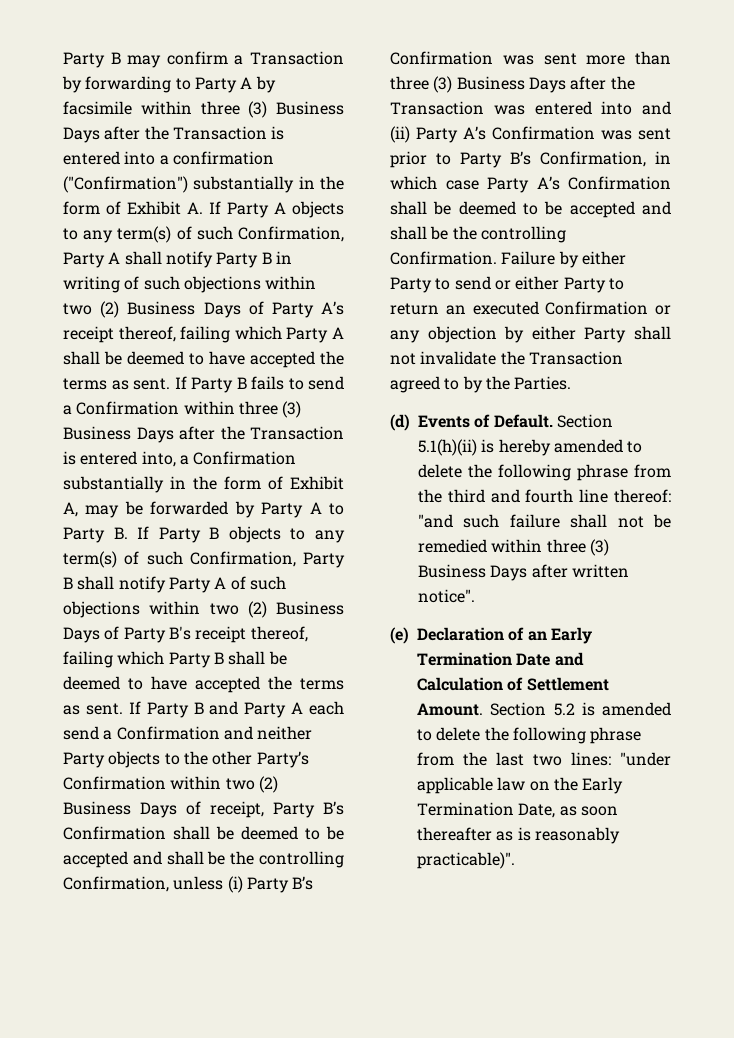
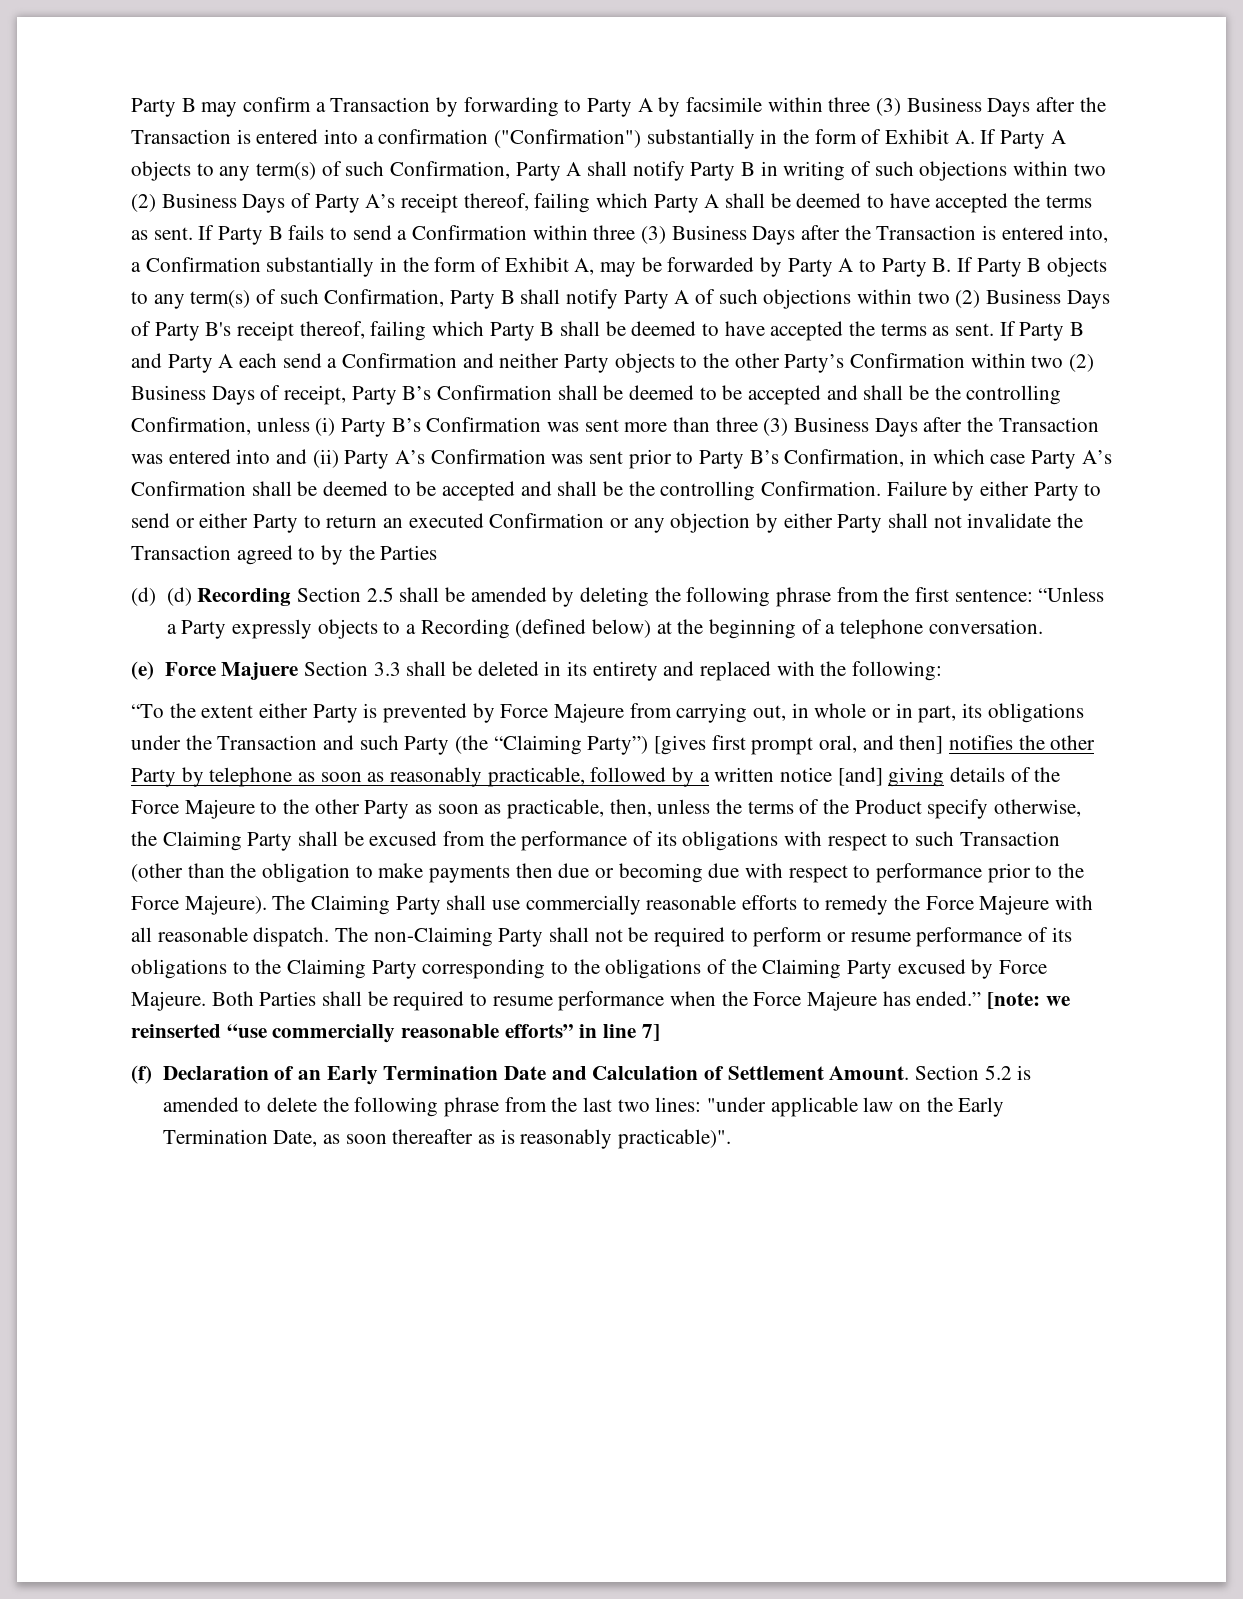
- Failure by either Party to send or either Party to return an executed Confirmation or any objection by either Party shall not invalidate the Transaction agreed to by the Parties.
- (d) Events of Default. Section 5.1(h)(ii) is hereby amended to delete the following phrase from the third and fourth line thereof: "and such failure shall not be remedied within three (3) Business Days after written notice".
- (e) Declaration of an Early Termination Date and Calculation of Settlement Amount.
+ Failure by either Party to send or either Party to return an executed Confirmation or any objection by either Party shall not invalidate the Transaction agreed to by the Parties
+ (d) (d) Recording Section 2.5 shall be amended by deleting the following phrase from the first sentence: “Unless a Party expressly objects to a Recording (defined below) at the beginning of a telephone conversation.
+ (e) Force Majuere Section 3.3 shall be deleted in its entirety and replaced with the following:
+ “To the extent either Party is prevented by Force Majeure from carrying out, in whole or in part, its obligations under the Transaction and such Party (the “Claiming Party”) [gives first prompt oral, and then] notifies the other Party by telephone as soon as reasonably practicable, followed by a written notice [and] giving details of the Force Majeure to the other Party as soon as practicable, then, unless the terms of the Product specify otherwise, the Claiming Party shall be excused from the performance of its obligations with respect to such Transaction (other than the obligation to make payments then due or becoming due with respect to performance prior to the Force Majeure). The Claiming Party shall use commercially reasonable efforts to remedy the Force Majeure with all reasonable dispatch. The non-Claiming Party shall not be required to perform or resume performance of its obligations to the Claiming Party corresponding to the obligations of the Claiming Party excused by Force Majeure. Both Parties shall be required to resume performance when the Force Majeure has ended.” [note: we reinserted “use commercially reasonable efforts” in line 7]
+ (f) Declaration of an Early Termination Date and Calculation of Settlement Amount.

